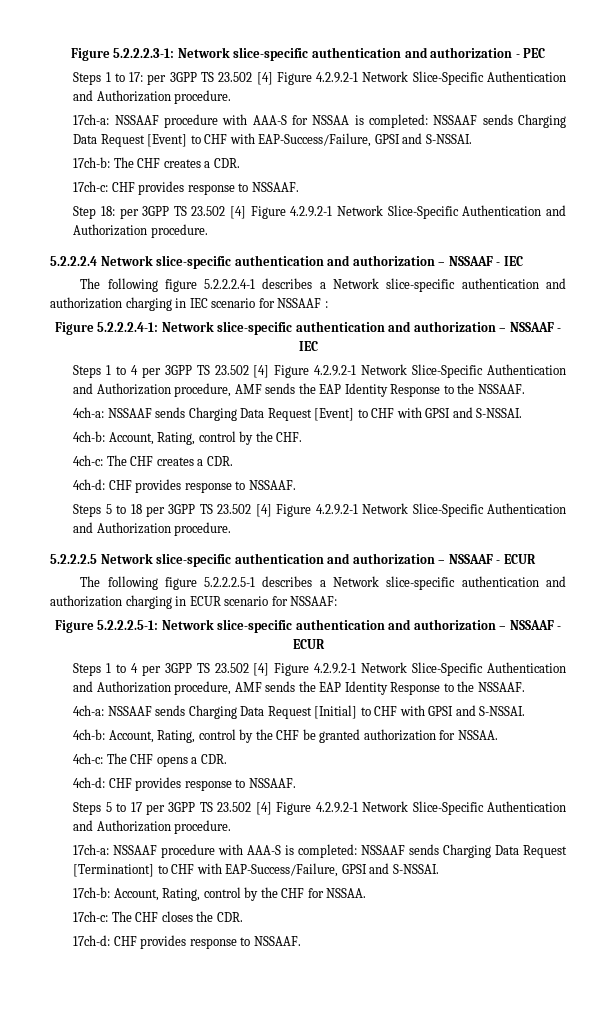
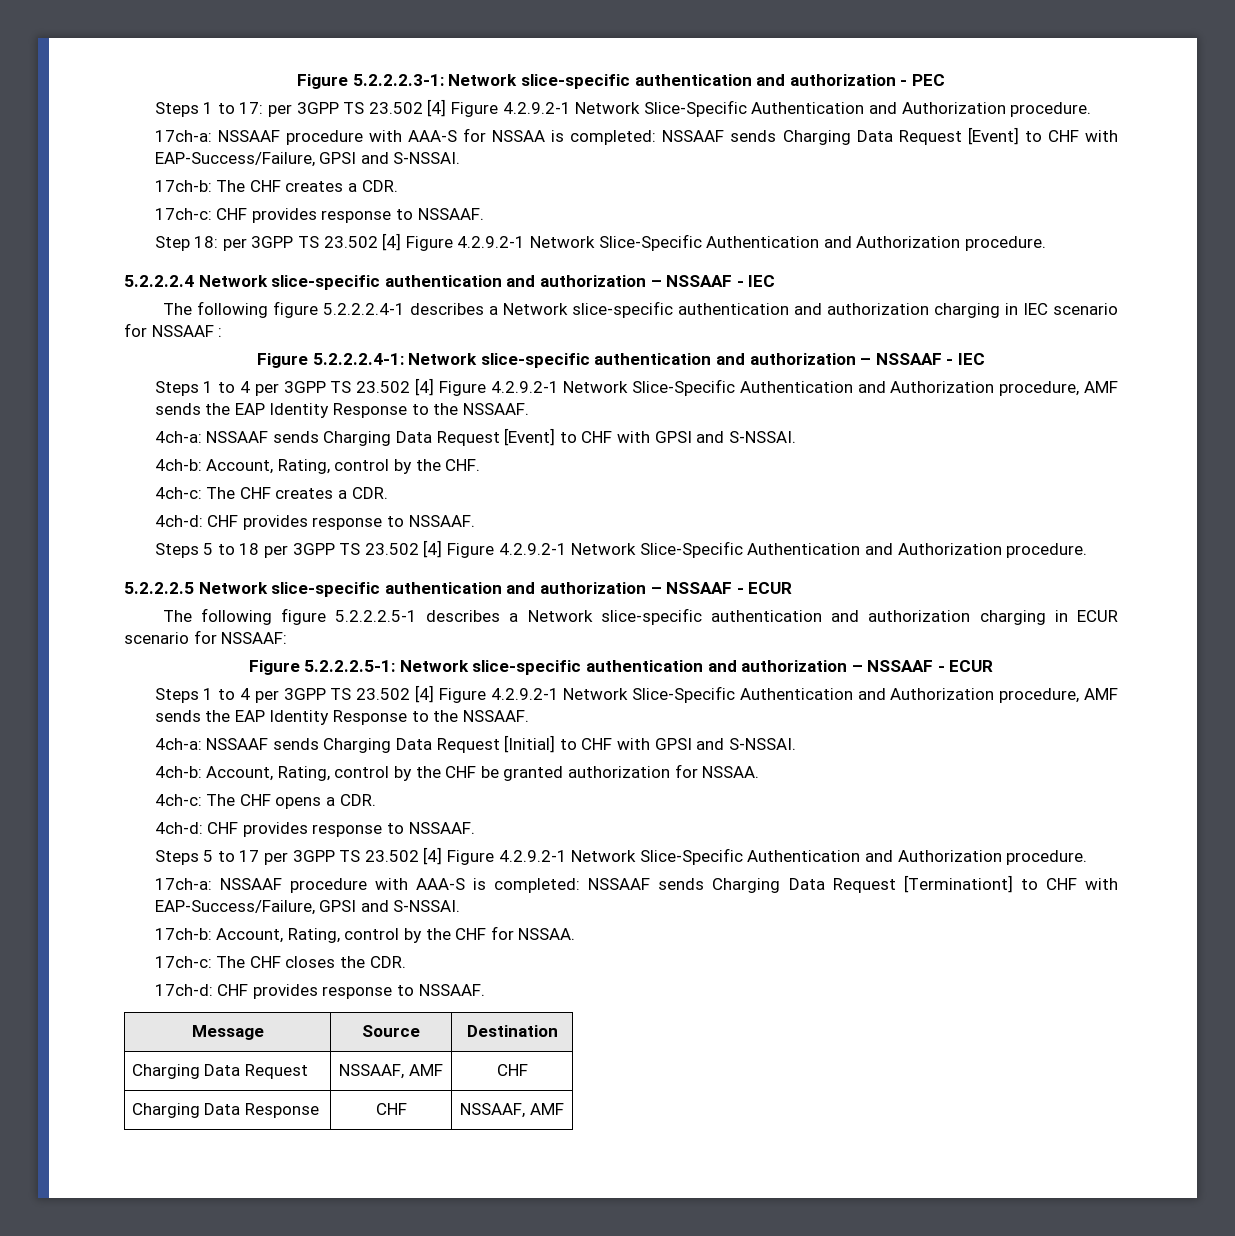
+ Message | Source | Destination
+ Charging Data Request | NSSAAF, AMF | CHF
+ Charging Data Response | CHF | NSSAAF, AMF

